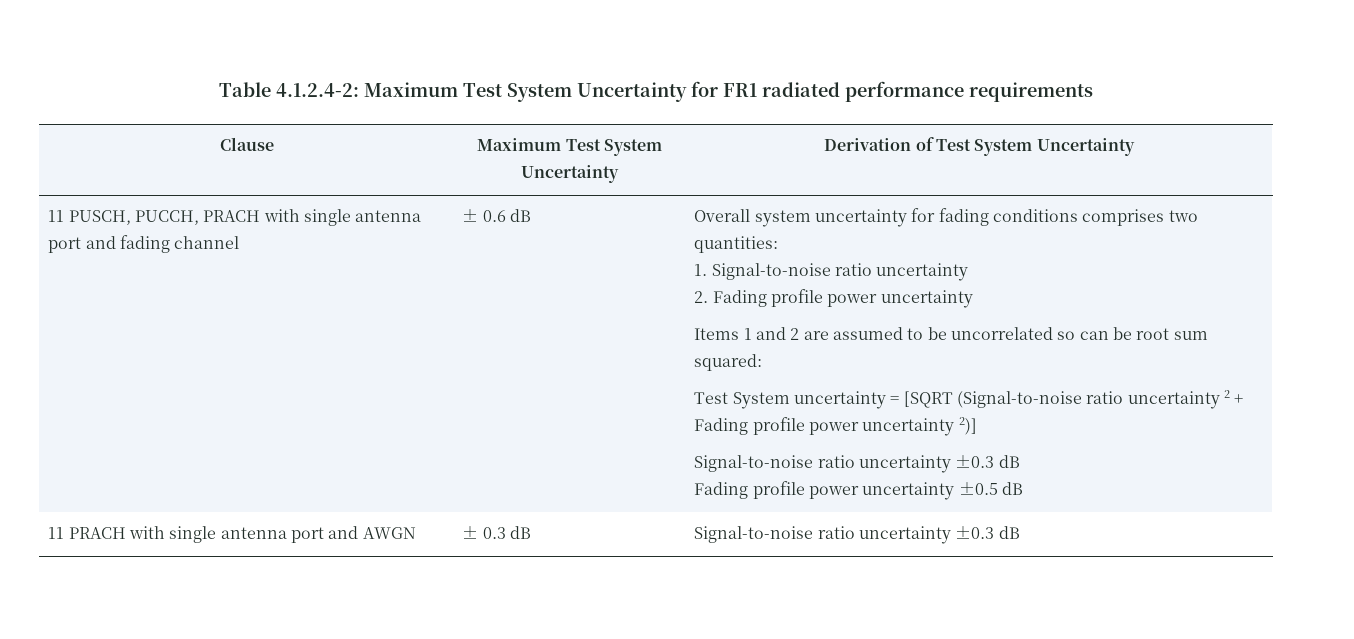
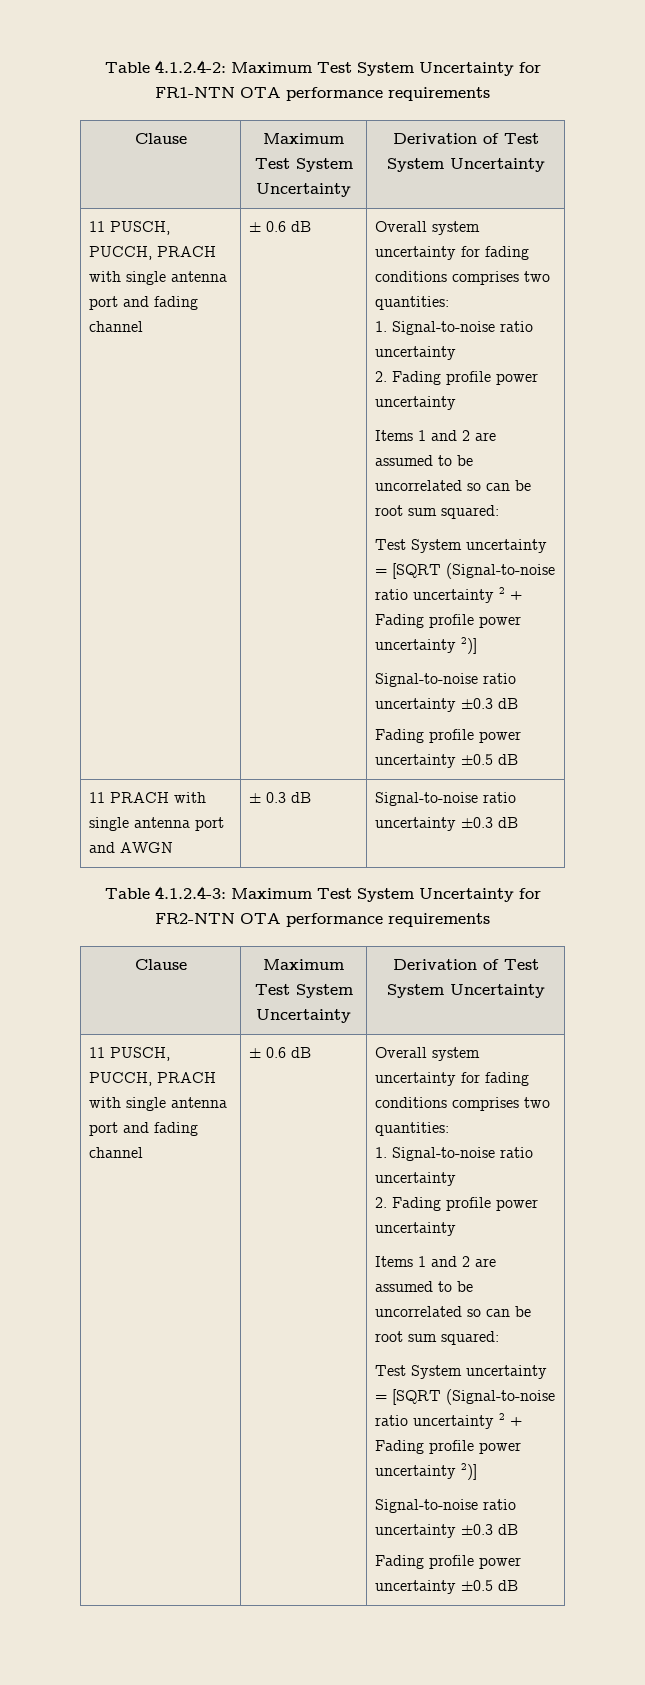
- Table 4.1.2.4-2: Maximum Test System Uncertainty for FR1 radiated performance requirements
+ Table 4.1.2.4-2: Maximum Test System Uncertainty for FR1-NTN OTA performance requirements
+ Table 4.1.2.4-3: Maximum Test System Uncertainty for FR2-NTN OTA performance requirements
+ Clause | Maximum Test System Uncertainty | Derivation of Test System Uncertainty
+ 11 PUSCH, PUCCH, PRACH with single antenna port and fading channel | ± 0.6 dB | Overall system uncertainty for fading conditions comprises two quantities:
+ 1. Signal-to-noise ratio uncertainty
+ 2. Fading profile power uncertainty
+ Items 1 and 2 are assumed to be uncorrelated so can be root sum squared:
+ Test System uncertainty = [SQRT (Signal-to-noise ratio uncertainty 2 + Fading profile power uncertainty 2)]
+ Signal-to-noise ratio uncertainty ±0.3 dB
+ Fading profile power uncertainty ±0.5 dB

